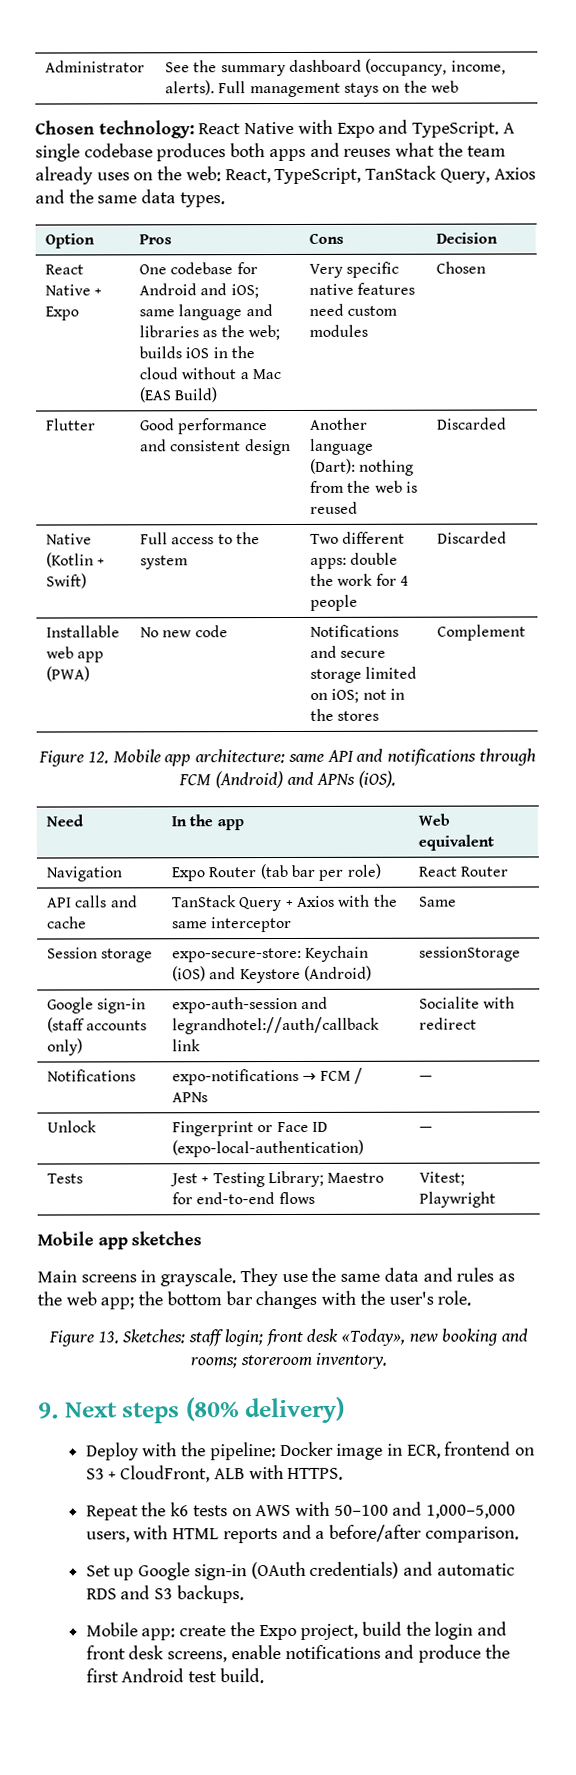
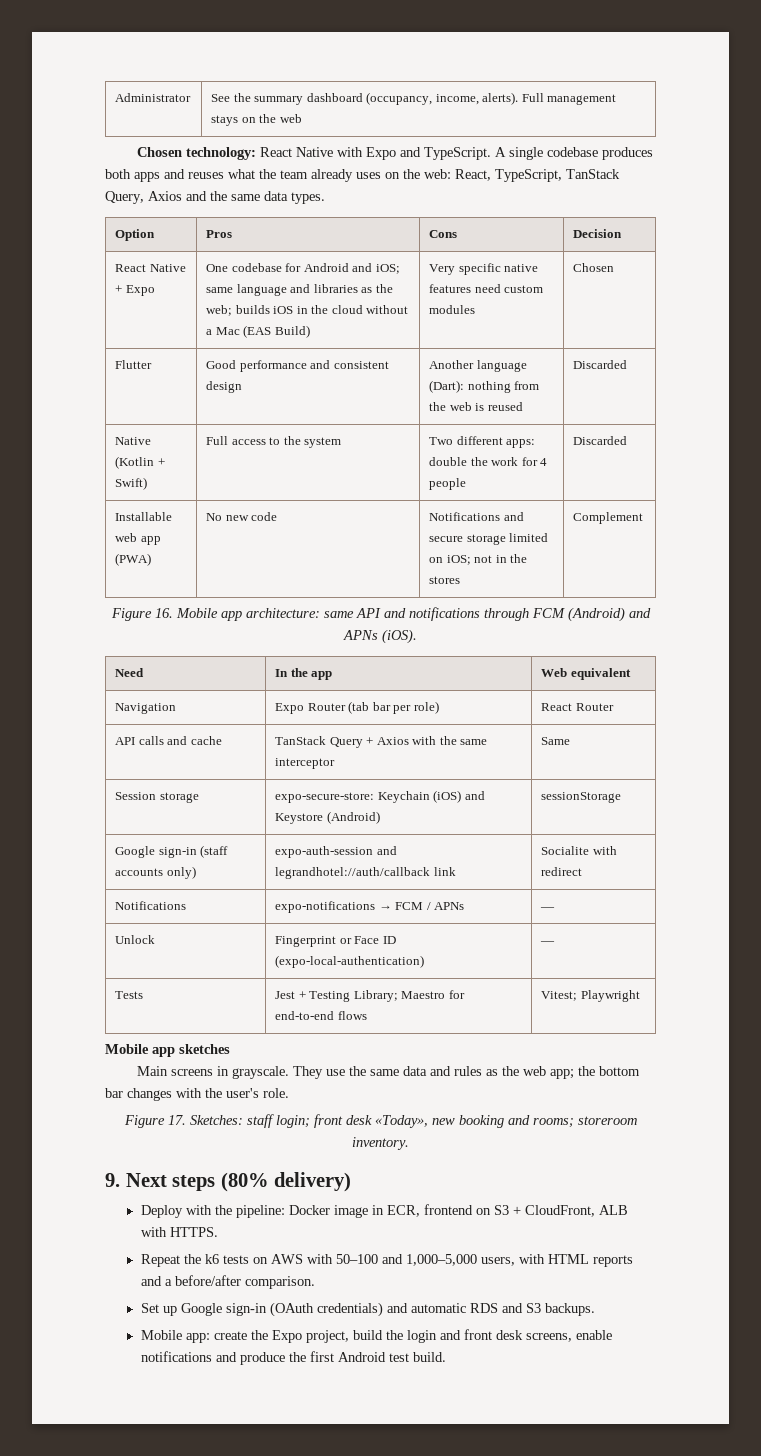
- Figure 12. Mobile app architecture: same API and notifications through FCM (Android) and APNs (iOS).
+ Figure 16. Mobile app architecture: same API and notifications through FCM (Android) and APNs (iOS).
- Figure 13. Sketches: staff login; front desk «Today», new booking and rooms; storeroom inventory.
+ Figure 17. Sketches: staff login; front desk «Today», new booking and rooms; storeroom inventory.

